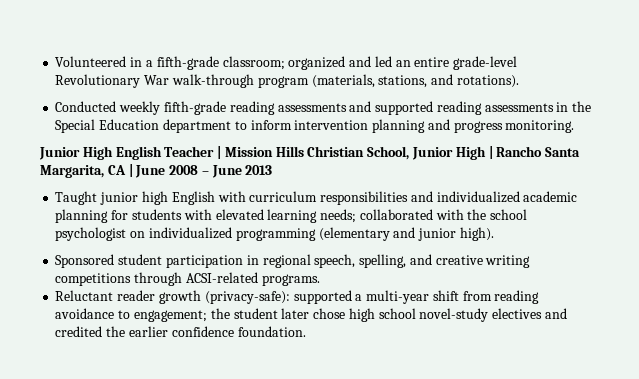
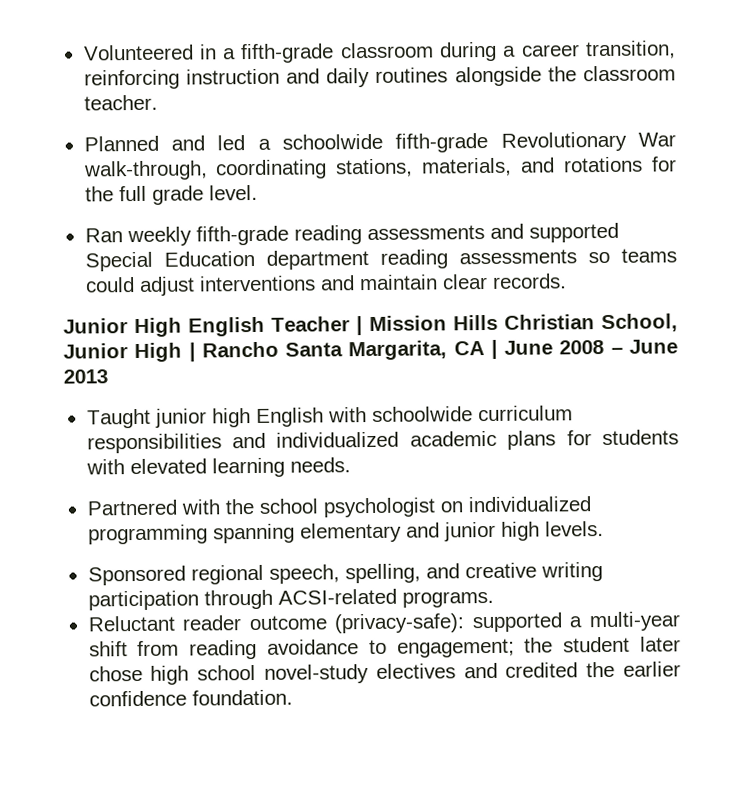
- Volunteered in a fifth-grade classroom; organized and led an entire grade-level Revolutionary War walk-through program (materials, stations, and rotations).
- Conducted weekly fifth-grade reading assessments and supported reading assessments in the Special Education department to inform intervention planning and progress monitoring.
+ Volunteered in a fifth-grade classroom during a career transition, reinforcing instruction and daily routines alongside the classroom teacher.
+ Planned and led a schoolwide fifth-grade Revolutionary War walk-through, coordinating stations, materials, and rotations for the full grade level.
+ Ran weekly fifth-grade reading assessments and supported Special Education department reading assessments so teams could adjust interventions and maintain clear records.
- Taught junior high English with curriculum responsibilities and individualized academic planning for students with elevated learning needs; collaborated with the school psychologist on individualized programming (elementary and junior high).
- Sponsored student participation in regional speech, spelling, and creative writing competitions through ACSI-related programs.
+ Taught junior high English with schoolwide curriculum responsibilities and individualized academic plans for students with elevated learning needs.
+ Partnered with the school psychologist on individualized programming spanning elementary and junior high levels.
+ Sponsored regional speech, spelling, and creative writing participation through ACSI-related programs.
- Reluctant reader growth (privacy-safe): supported a multi-year shift from reading avoidance to engagement; the student later chose high school novel-study electives and credited the earlier confidence foundation.
+ Reluctant reader outcome (privacy-safe): supported a multi-year shift from reading avoidance to engagement; the student later chose high school novel-study electives and credited the earlier confidence foundation.

